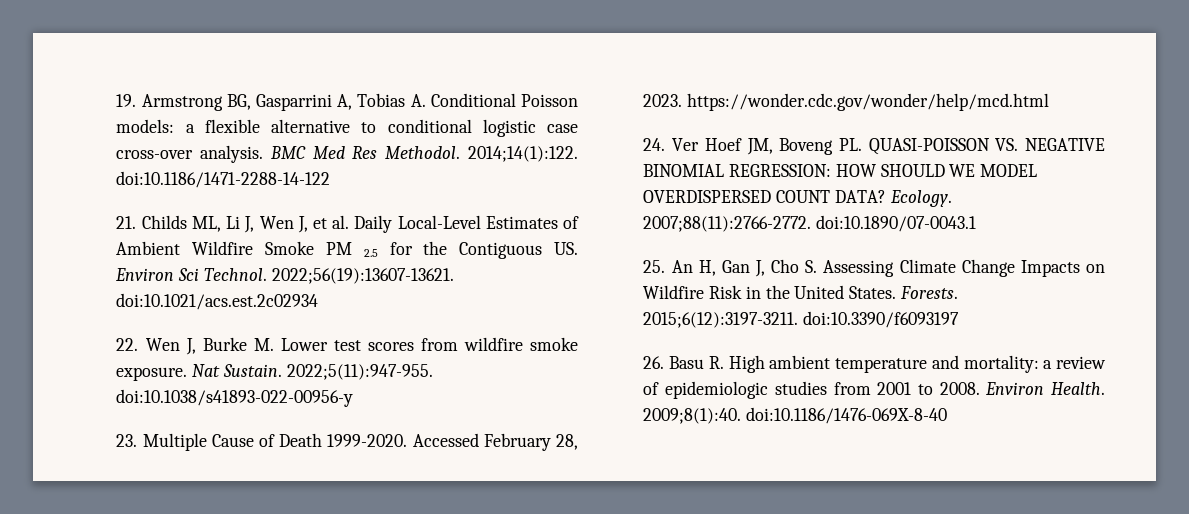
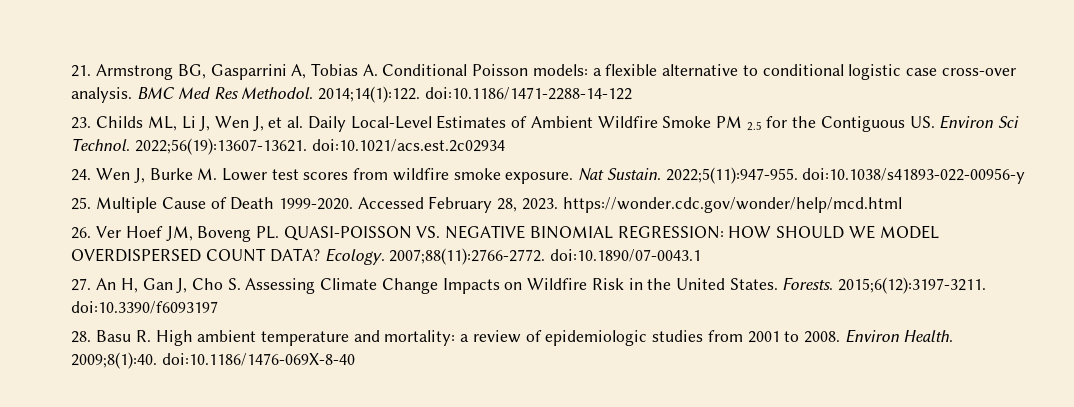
- 19. Armstrong BG, Gasparrini A, Tobias A. Conditional Poisson models: a flexible alternative to conditional logistic case cross-over analysis.
+ 21. Armstrong BG, Gasparrini A, Tobias A. Conditional Poisson models: a flexible alternative to conditional logistic case cross-over analysis.
- 21. Childs ML, Li J, Wen J, et al. Daily Local-Level Estimates of Ambient Wildfire Smoke PM 2.5 for the Contiguous US. Environ Sci Technol.
+ 23. Childs ML, Li J, Wen J, et al. Daily Local-Level Estimates of Ambient Wildfire Smoke PM 2.5 for the Contiguous US. Environ Sci Technol.
- 22. Wen J, Burke M. Lower test scores from wildfire smoke exposure.
+ 24. Wen J, Burke M. Lower test scores from wildfire smoke exposure.
- 23. Multiple Cause of Death 1999-2020.
+ 25. Multiple Cause of Death 1999-2020.
- 24. Ver Hoef JM, Boveng PL. QUASI-POISSON VS. NEGATIVE BINOMIAL REGRESSION: HOW SHOULD WE MODEL OVERDISPERSED COUNT DATA?
+ 26. Ver Hoef JM, Boveng PL. QUASI-POISSON VS. NEGATIVE BINOMIAL REGRESSION: HOW SHOULD WE MODEL OVERDISPERSED COUNT DATA?
- 25. An H, Gan J, Cho S. Assessing Climate Change Impacts on Wildfire Risk in the United States.
+ 27. An H, Gan J, Cho S. Assessing Climate Change Impacts on Wildfire Risk in the United States.
- 26. Basu R. High ambient temperature and mortality: a review of epidemiologic studies from 2001 to 2008.
+ 28. Basu R. High ambient temperature and mortality: a review of epidemiologic studies from 2001 to 2008.

